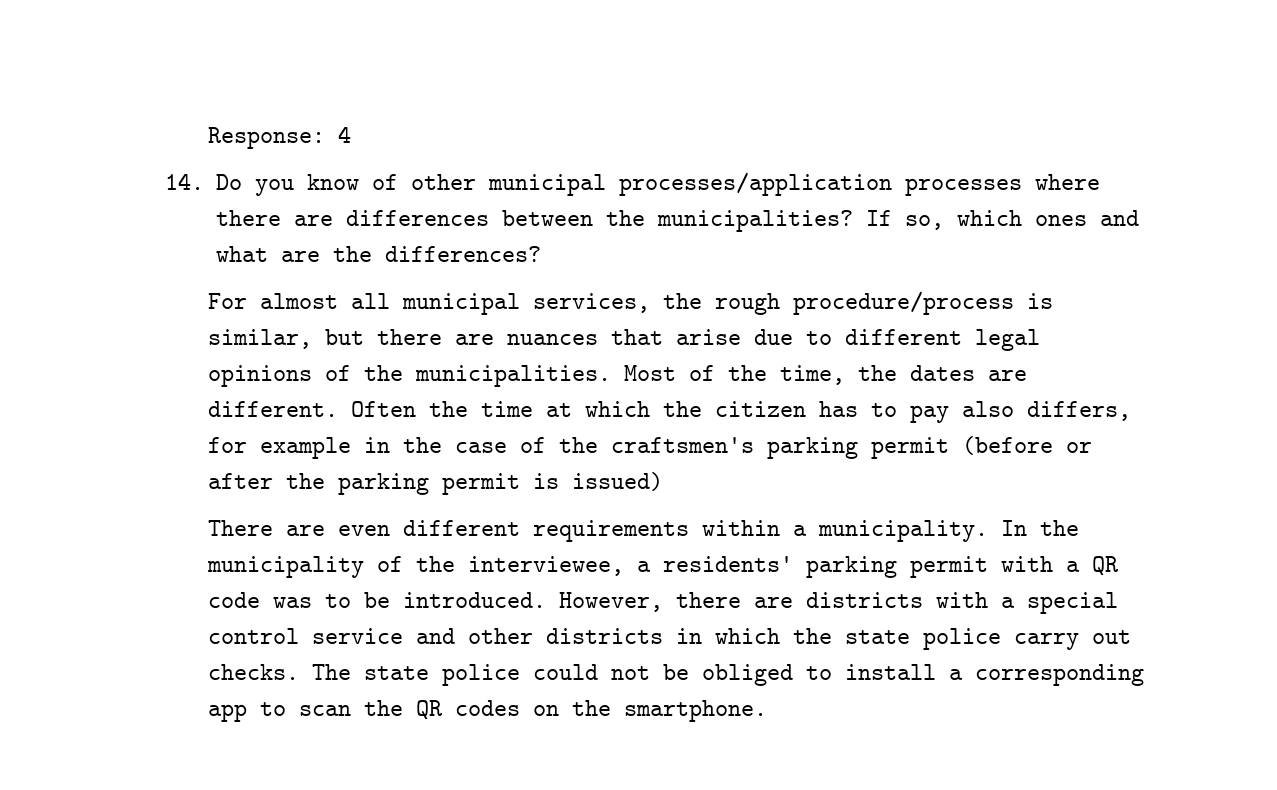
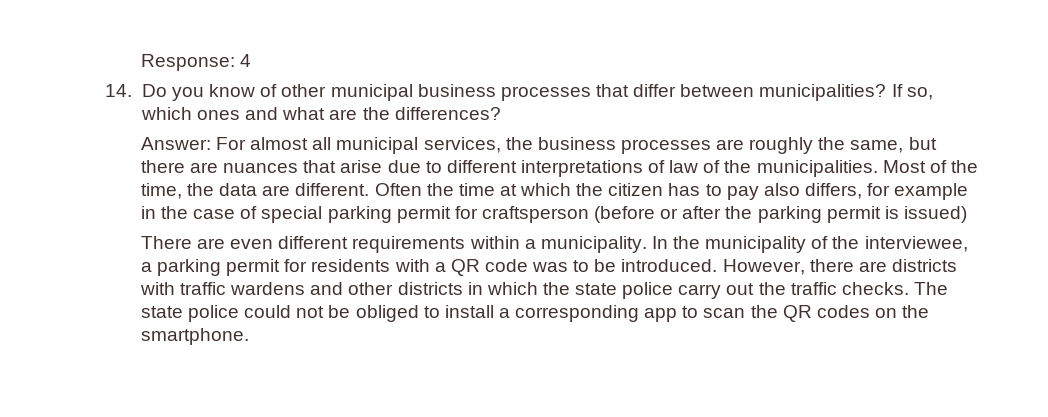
- 14. Do you know of other municipal processes/application processes where there are differences between the municipalities?
+ 14. Do you know of other municipal business processes that differ between municipalities?
- For almost all municipal services, the rough procedure/process is similar, but there are nuances that arise due to different legal opinions of the municipalities.
+ Answer: For almost all municipal services, the business processes are roughly the same, but there are nuances that arise due to different interpretations of law of the municipalities.
- Most of the time, the dates are different.
+ Most of the time, the data are different.
- Often the time at which the citizen has to pay also differs, for example in the case of the craftsmen's parking permit (before or after the parking permit is issued)
+ Often the time at which the citizen has to pay also differs, for example in the case of special parking permit for craftsperson (before or after the parking permit is issued)
- In the municipality of the interviewee, a residents' parking permit with a QR code was to be introduced.
+ In the municipality of the interviewee, a parking permit for residents with a QR code was to be introduced.
- However, there are districts with a special control service and other districts in which the state police carry out checks.
+ However, there are districts with traffic wardens and other districts in which the state police carry out the traffic checks.

